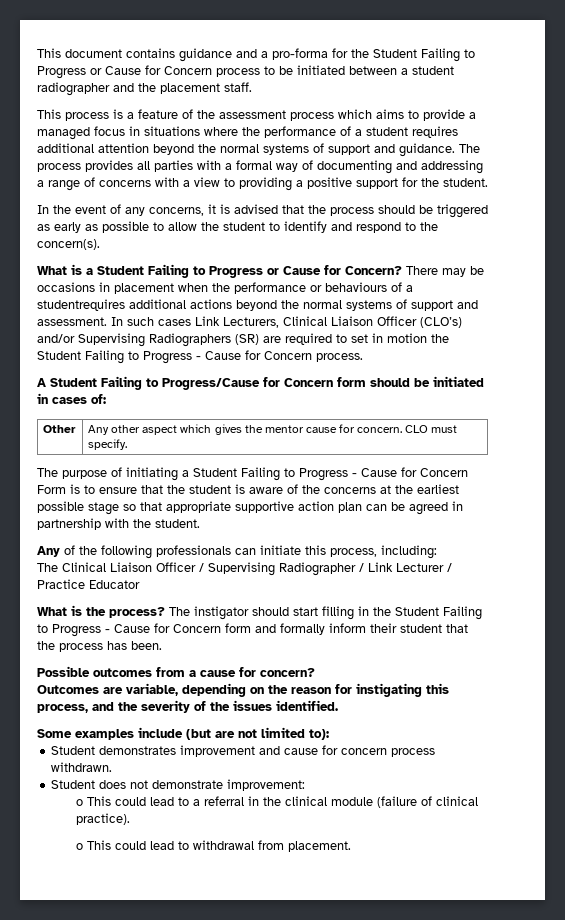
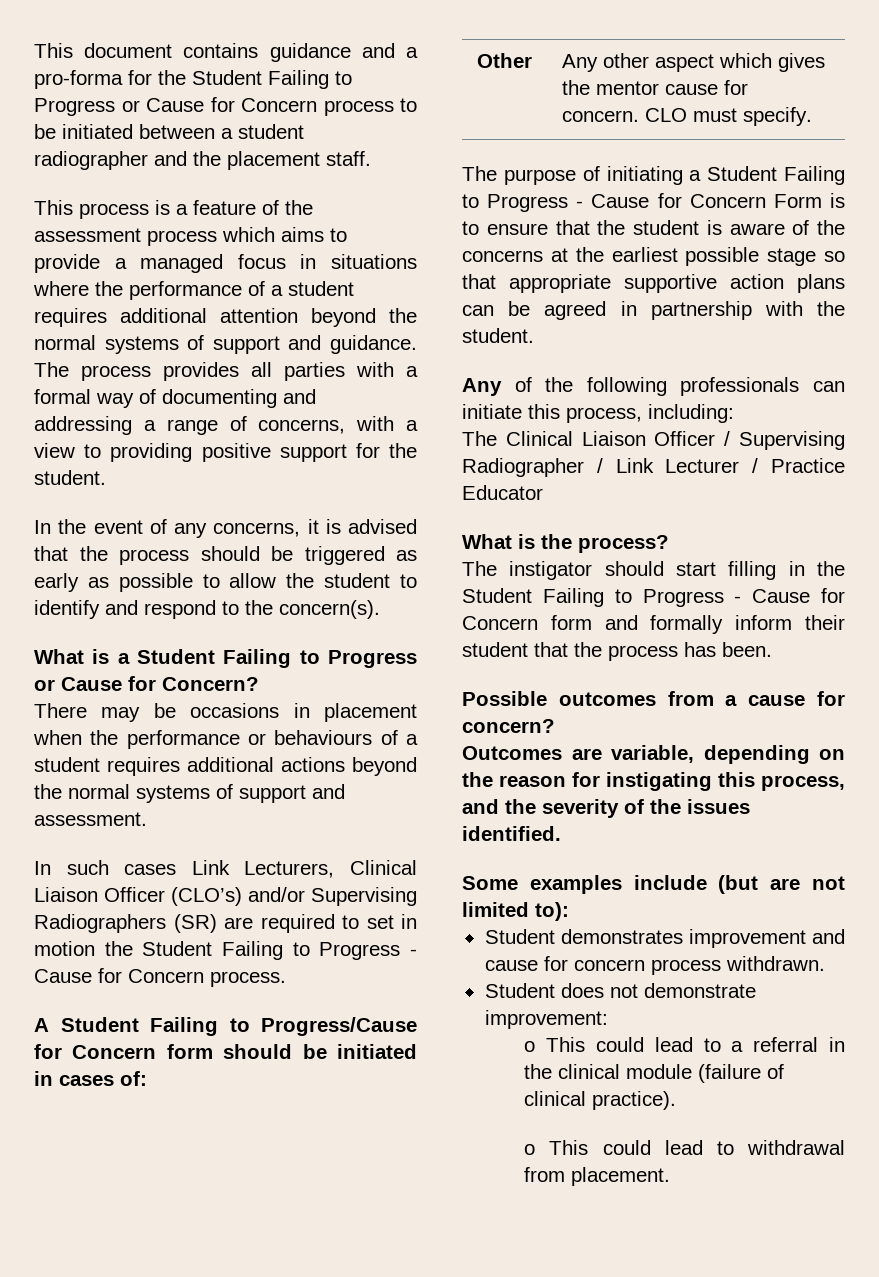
- The process provides all parties with a formal way of documenting and addressing a range of concerns with a view to providing a positive support for the student.
+ The process provides all parties with a formal way of documenting and addressing a range of concerns, with a view to providing positive support for the student.
- What is a Student Failing to Progress or Cause for Concern? There may be occasions in placement when the performance or behaviours of a studentrequires additional actions beyond the normal systems of support and assessment. In such cases Link Lecturers, Clinical Liaison Officer (CLO’s) and/or Supervising Radiographers (SR) are required to set in motion the Student Failing to Progress - Cause for Concern process.
+ What is a Student Failing to Progress or Cause for Concern?
+ There may be occasions in placement when the performance or behaviours of a student requires additional actions beyond the normal systems of support and assessment.
+ In such cases Link Lecturers, Clinical Liaison Officer (CLO’s) and/or Supervising Radiographers (SR) are required to set in motion the Student Failing to Progress - Cause for Concern process.
- The purpose of initiating a Student Failing to Progress - Cause for Concern Form is to ensure that the student is aware of the concerns at the earliest possible stage so that appropriate supportive action plan can be agreed in partnership with the student.
+ The purpose of initiating a Student Failing to Progress - Cause for Concern Form is to ensure that the student is aware of the concerns at the earliest possible stage so that appropriate supportive action plans can be agreed in partnership with the student.
- What is the process? The instigator should start filling in the Student Failing to Progress - Cause for Concern form and formally inform their student that the process has been.
+ What is the process?
+ The instigator should start filling in the Student Failing to Progress - Cause for Concern form and formally inform their student that the process has been.

